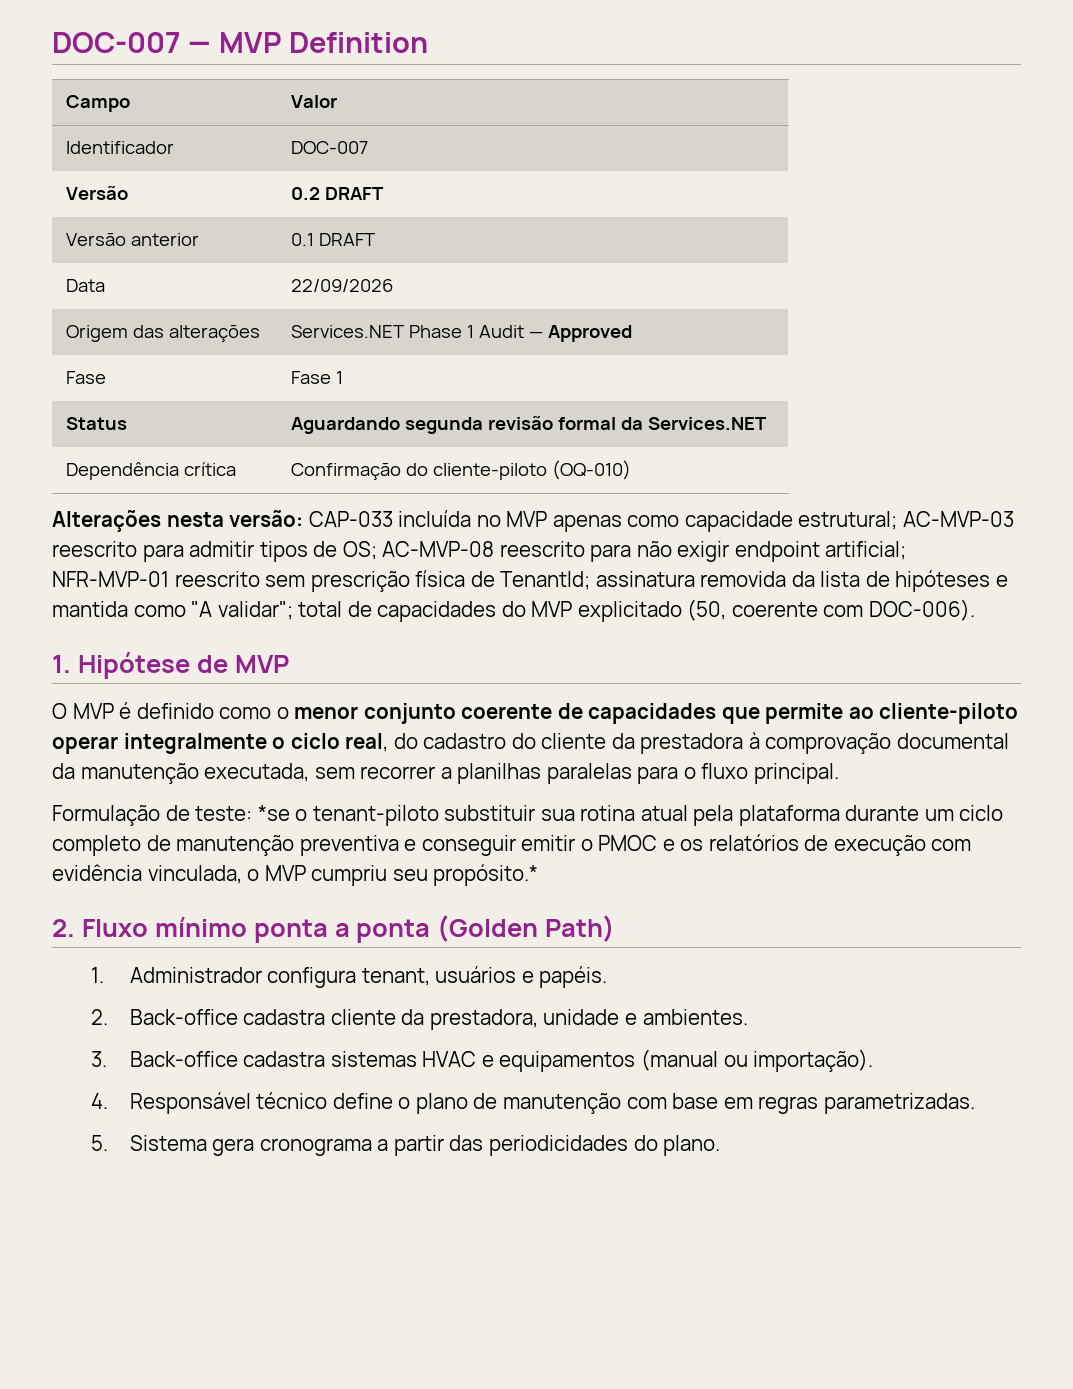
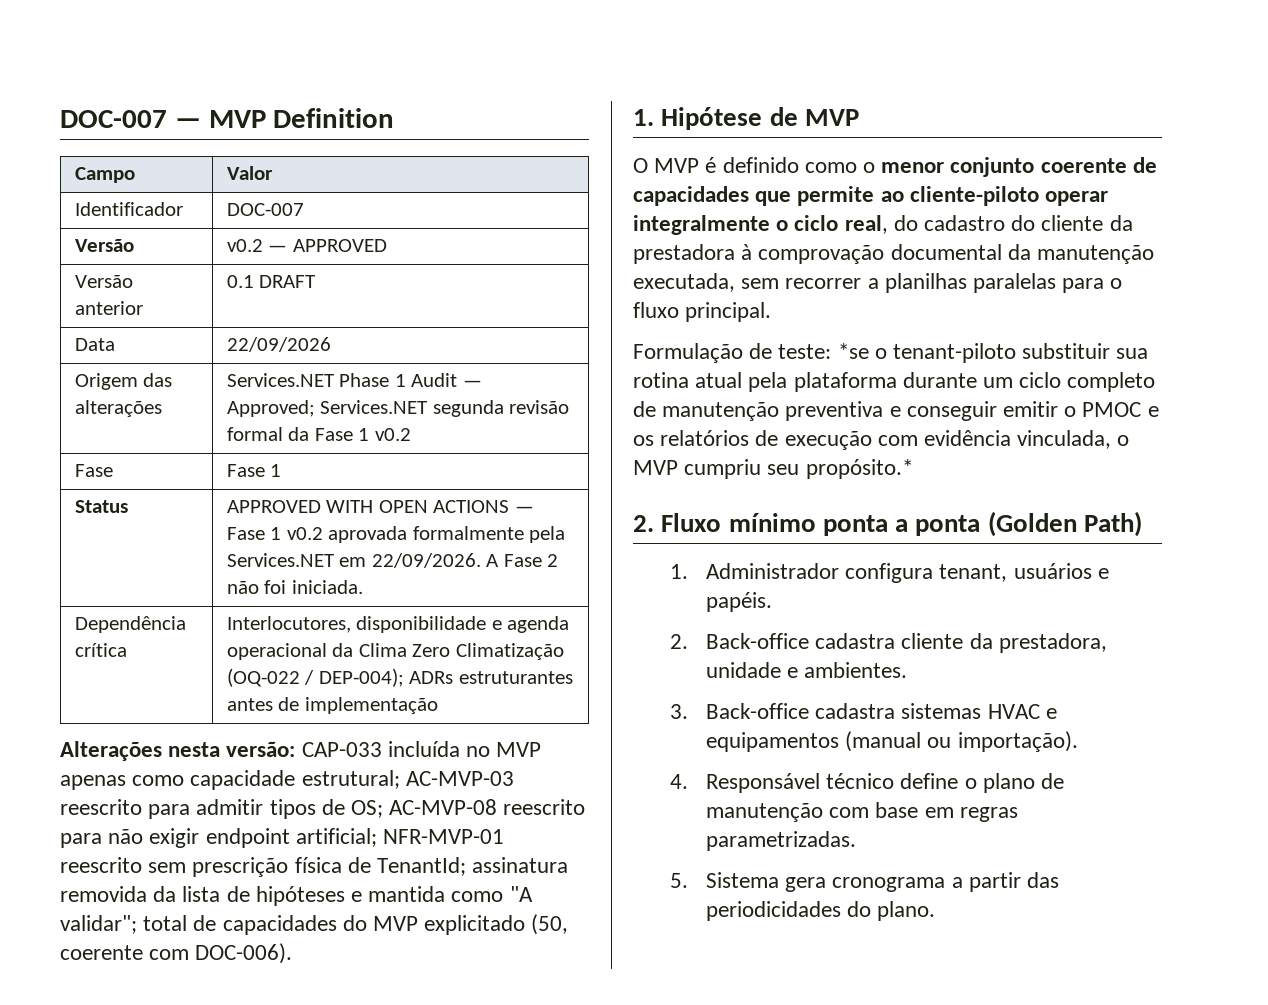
- Versão | 0.2 DRAFT
+ Versão | v0.2 — APPROVED
- Origem das alterações | Services.NET Phase 1 Audit — Approved
+ Origem das alterações | Services.NET Phase 1 Audit — Approved; Services.NET segunda revisão formal da Fase 1 v0.2
  Fase | Fase 1
- Status | Aguardando segunda revisão formal da Services.NET
- Dependência crítica | Confirmação do cliente-piloto (OQ-010)
+ Status | APPROVED WITH OPEN ACTIONS — Fase 1 v0.2 aprovada formalmente pela Services.NET em 22/09/2026. A Fase 2 não foi iniciada.
+ Dependência crítica | Interlocutores, disponibilidade e agenda operacional da Clima Zero Climatização (OQ-022 / DEP-004); ADRs estruturantes antes de implementação

